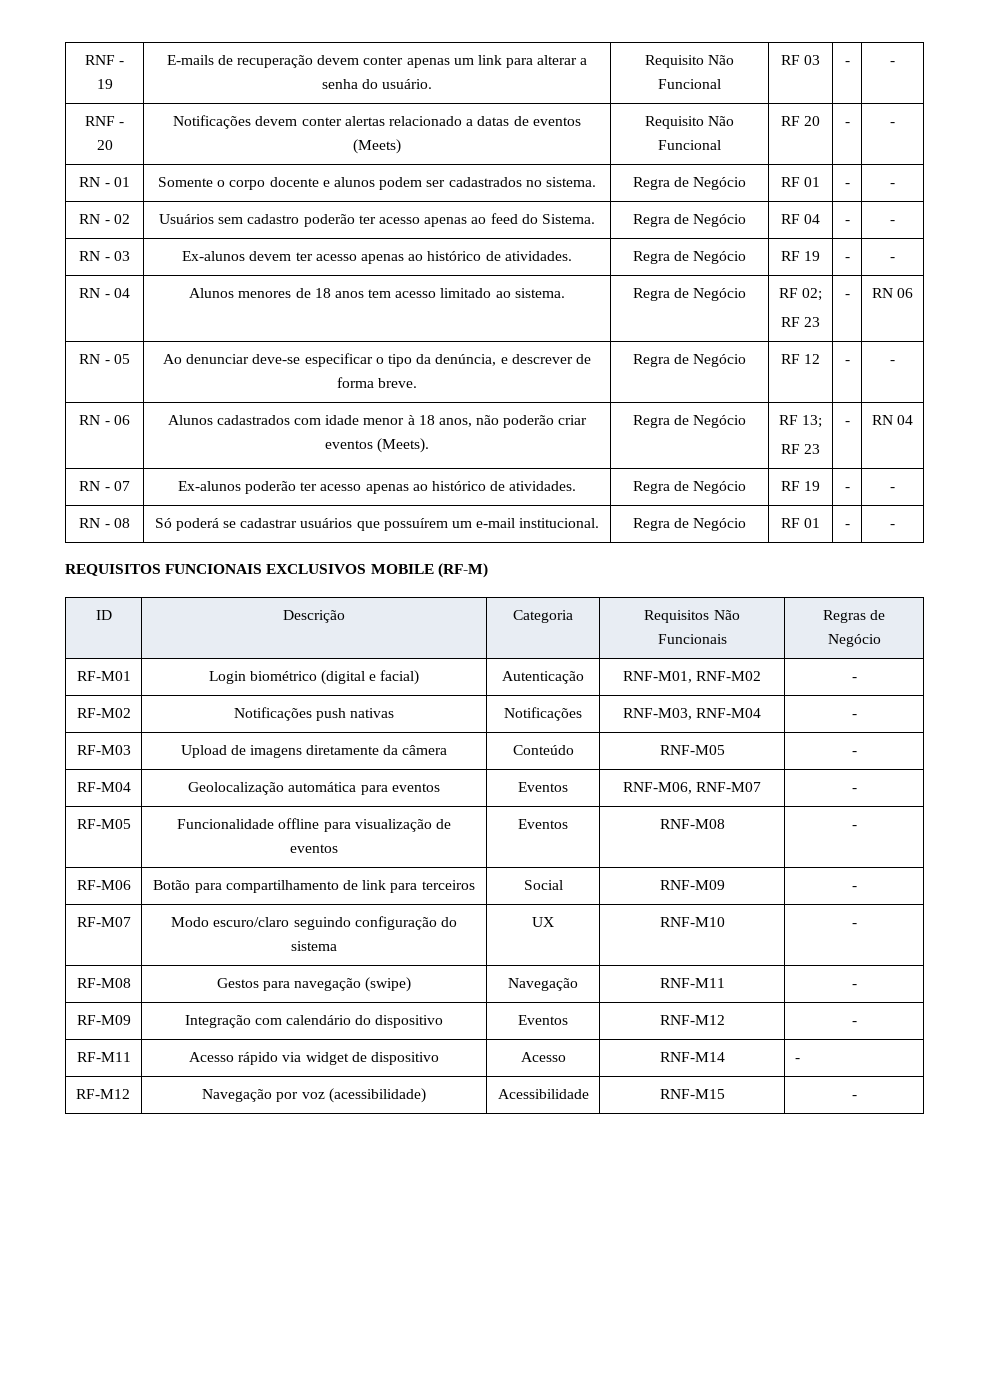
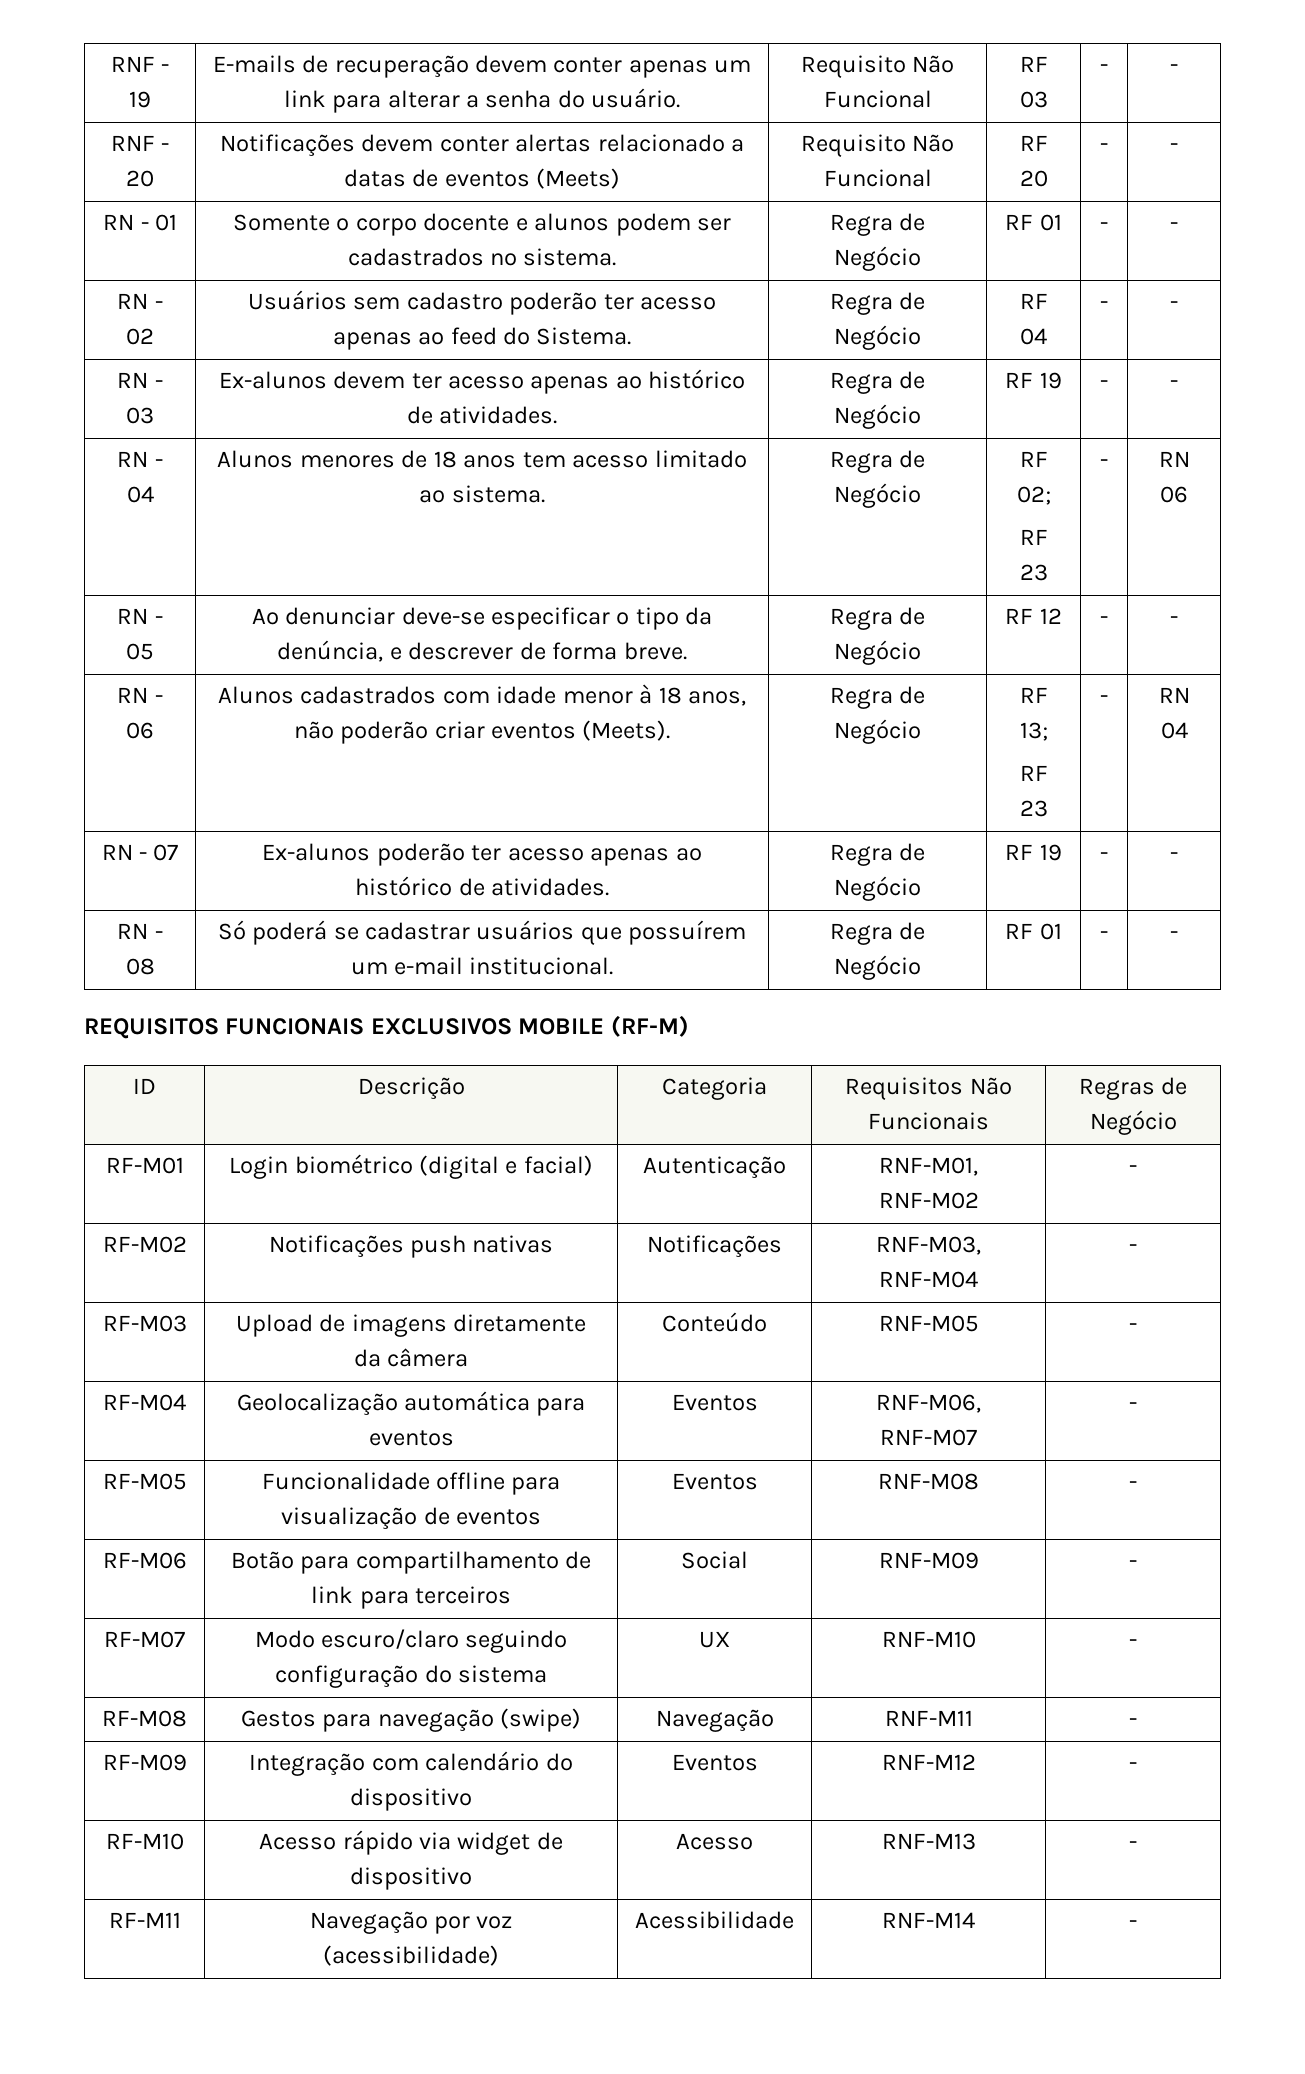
- RF-M11 | Acesso rápido via widget de dispositivo | Acesso | RNF-M14 | -
- RF-M12 | Navegação por voz (acessibilidade) | Acessibilidade | RNF-M15 | -
+ RF-M10 | Acesso rápido via widget de dispositivo | Acesso | RNF-M13 | -
+ RF-M11 | Navegação por voz (acessibilidade) | Acessibilidade | RNF-M14 | -

